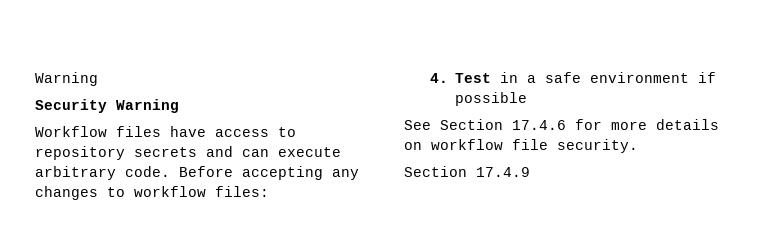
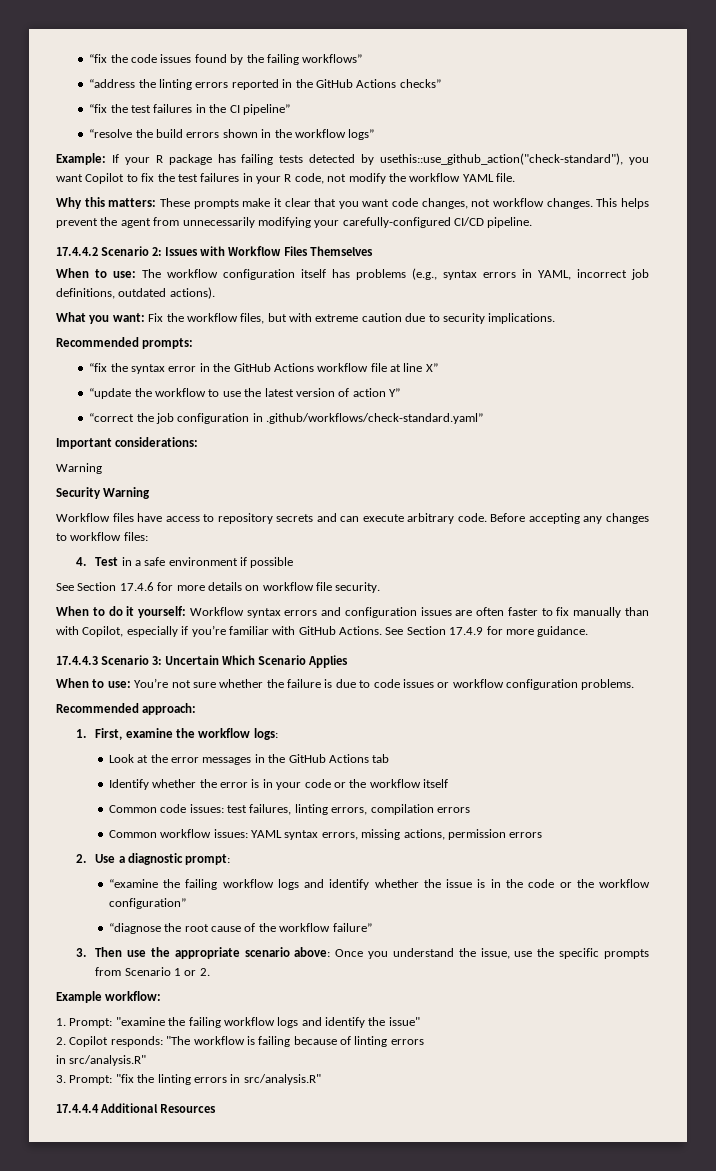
+ “fix the code issues found by the failing workflows”
+ “address the linting errors reported in the GitHub Actions checks”
+ “fix the test failures in the CI pipeline”
+ “resolve the build errors shown in the workflow logs”
+ Example: If your R package has failing tests detected by usethis::use_github_action("check-standard"), you want Copilot to fix the test failures in your R code, not modify the workflow YAML file.
+ Why this matters: These prompts make it clear that you want code changes, not workflow changes. This helps prevent the agent from unnecessarily modifying your carefully-configured CI/CD pipeline.
+ 17.4.4.2 Scenario 2: Issues with Workflow Files Themselves
+ When to use: The workflow configuration itself has problems (e.g., syntax errors in YAML, incorrect job definitions, outdated actions).
+ What you want: Fix the workflow files, but with extreme caution due to security implications.
+ Recommended prompts:
+ “fix the syntax error in the GitHub Actions workflow file at line X”
+ “update the workflow to use the latest version of action Y”
+ “correct the job configuration in .github/workflows/check-standard.yaml”
+ Important considerations:
- Section 17.4.9
+ When to do it yourself: Workflow syntax errors and configuration issues are often faster to fix manually than with Copilot, especially if you’re familiar with GitHub Actions. See Section 17.4.9 for more guidance.
+ 17.4.4.3 Scenario 3: Uncertain Which Scenario Applies
+ When to use: You’re not sure whether the failure is due to code issues or workflow configuration problems.
+ Recommended approach:
+ 1. First, examine the workflow logs:
+ Look at the error messages in the GitHub Actions tab
+ Identify whether the error is in your code or the workflow itself
+ Common code issues: test failures, linting errors, compilation errors
+ Common workflow issues: YAML syntax errors, missing actions, permission errors
+ 2. Use a diagnostic prompt:
+ “examine the failing workflow logs and identify whether the issue is in the code or the workflow configuration”
+ “diagnose the root cause of the workflow failure”
+ 3. Then use the appropriate scenario above: Once you understand the issue, use the specific prompts from Scenario 1 or 2.
+ Example workflow:
+ 1. Prompt: "examine the failing workflow logs and identify the issue"
+ 2. Copilot responds: "The workflow is failing because of linting errors
+ in src/analysis.R"
+ 3. Prompt: "fix the linting errors in src/analysis.R"
+ 17.4.4.4 Additional Resources

